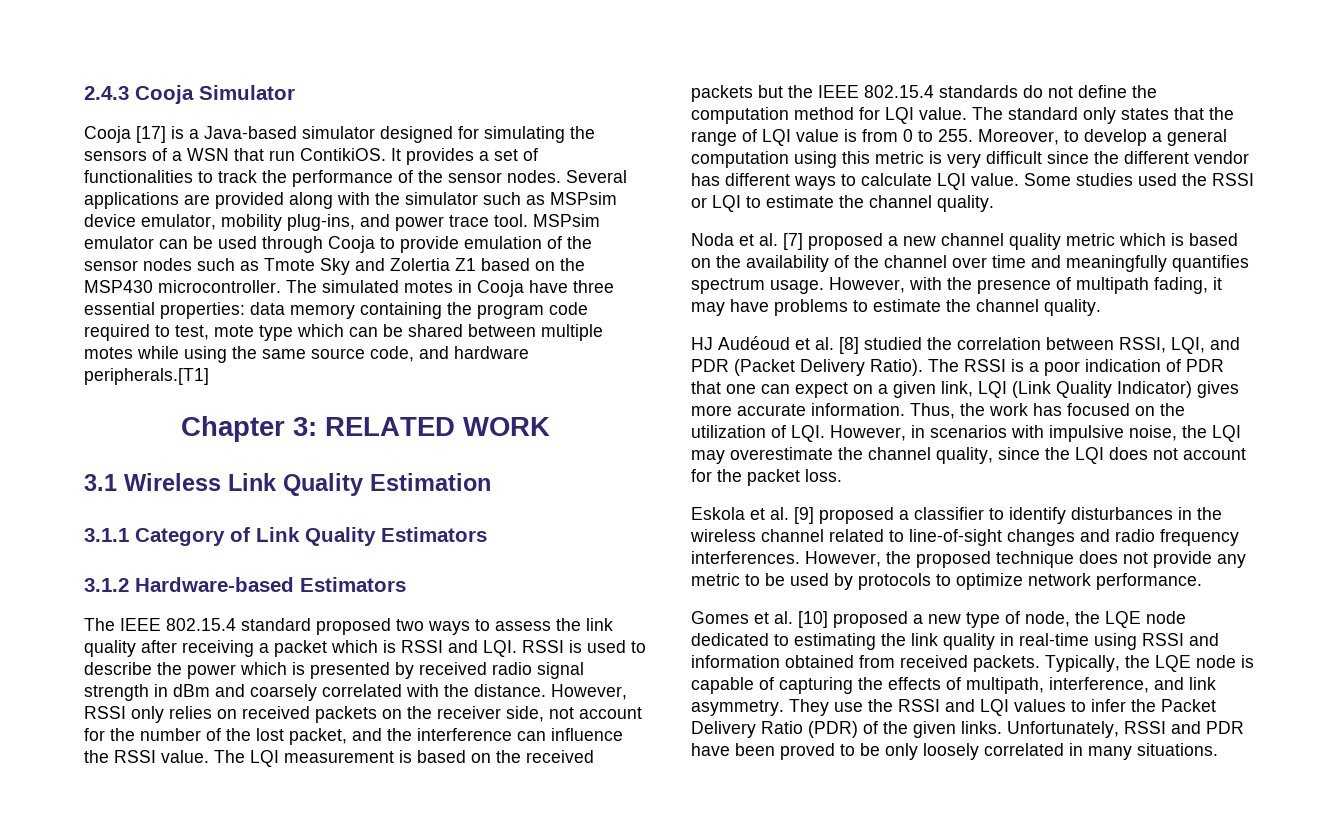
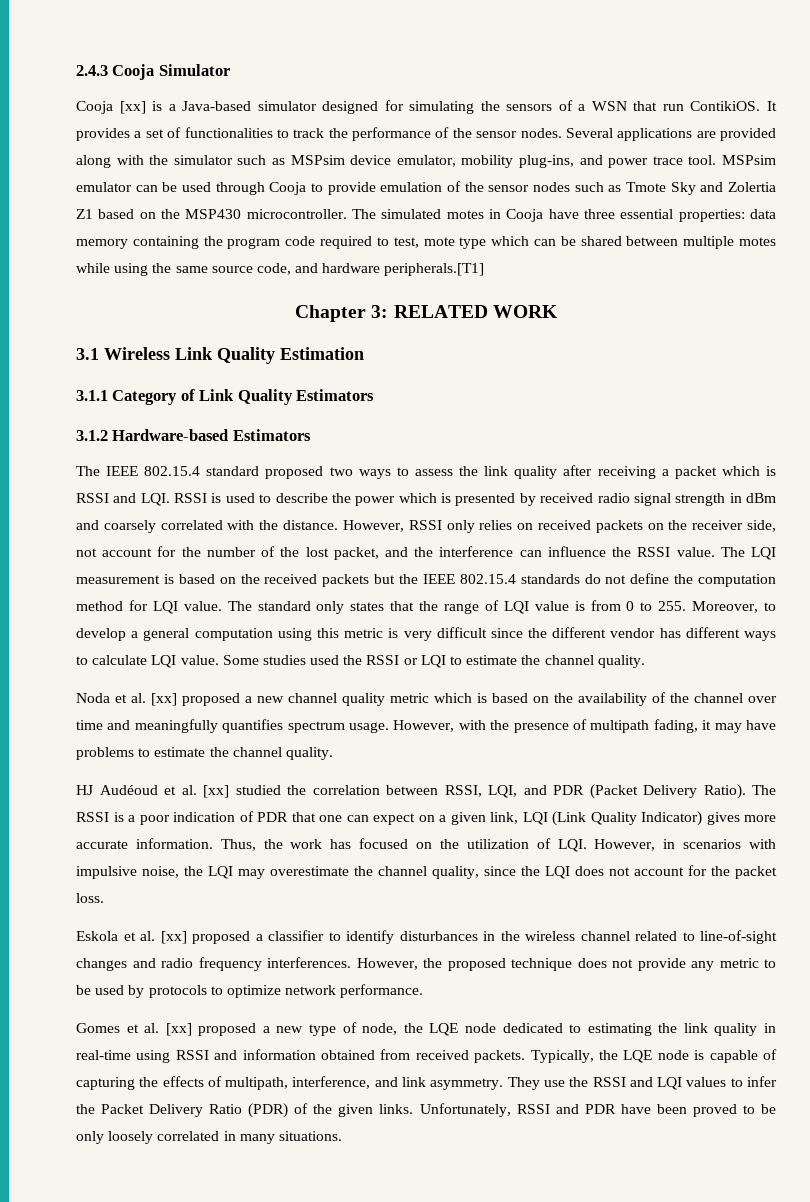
- Cooja [17] is a Java-based simulator designed for simulating the sensors of a WSN that run ContikiOS.
+ Cooja [xx] is a Java-based simulator designed for simulating the sensors of a WSN that run ContikiOS.
- Noda et al. [7] proposed a new channel quality metric which is based on the availability of the channel over time and meaningfully quantifies spectrum usage.
+ Noda et al. [xx] proposed a new channel quality metric which is based on the availability of the channel over time and meaningfully quantifies spectrum usage.
- HJ Audéoud et al. [8] studied the correlation between RSSI, LQI, and PDR (Packet Delivery Ratio).
+ HJ Audéoud et al. [xx] studied the correlation between RSSI, LQI, and PDR (Packet Delivery Ratio).
- Eskola et al. [9] proposed a classifier to identify disturbances in the wireless channel related to line-of-sight changes and radio frequency interferences.
+ Eskola et al. [xx] proposed a classifier to identify disturbances in the wireless channel related to line-of-sight changes and radio frequency interferences.
- Gomes et al. [10] proposed a new type of node, the LQE node dedicated to estimating the link quality in real-time using RSSI and information obtained from received packets.
+ Gomes et al. [xx] proposed a new type of node, the LQE node dedicated to estimating the link quality in real-time using RSSI and information obtained from received packets.

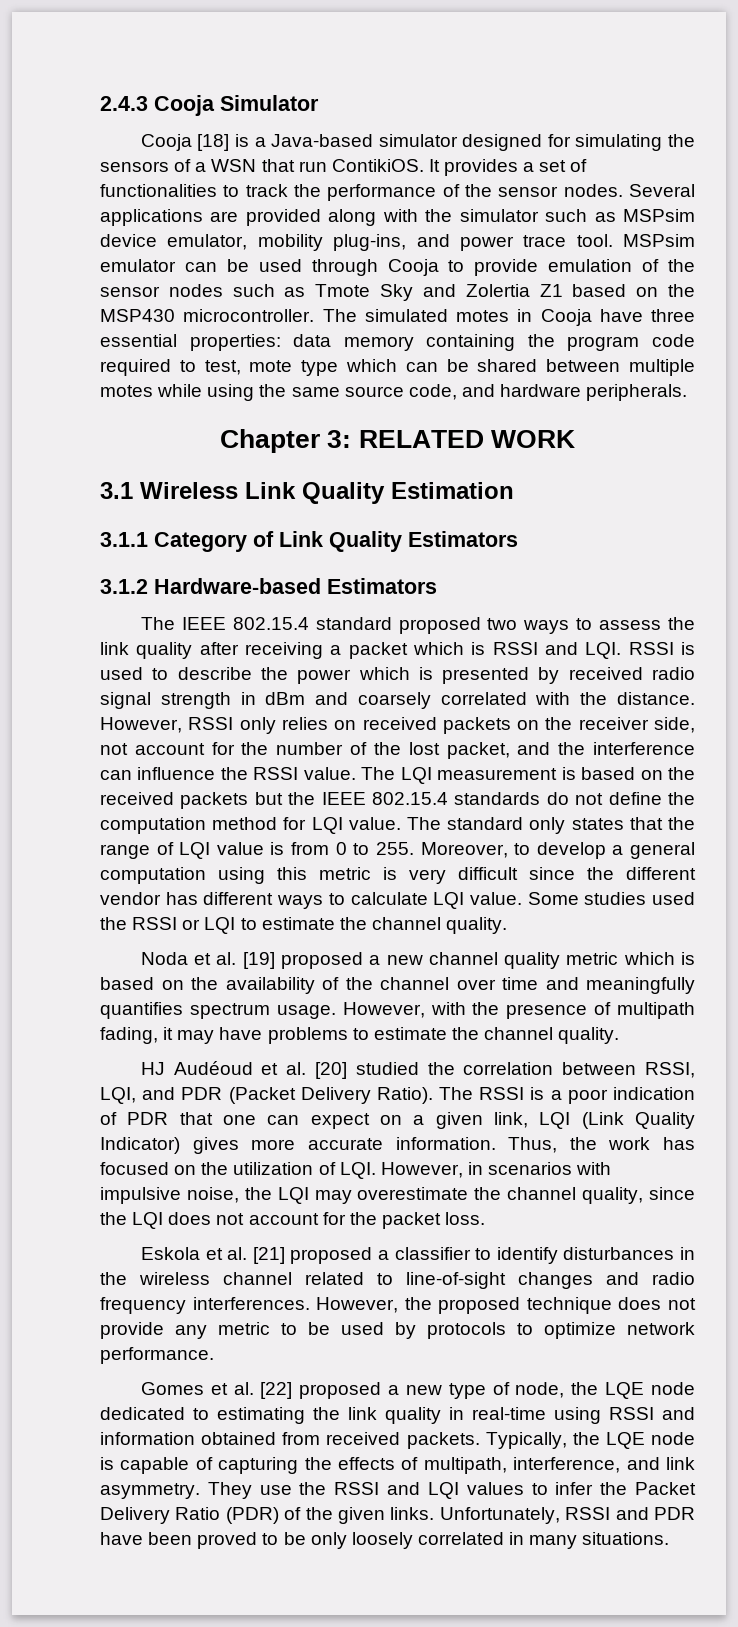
- Cooja [xx] is a Java-based simulator designed for simulating the sensors of a WSN that run ContikiOS.
+ Cooja [18] is a Java-based simulator designed for simulating the sensors of a WSN that run ContikiOS.
- The simulated motes in Cooja have three essential properties: data memory containing the program code required to test, mote type which can be shared between multiple motes while using the same source code, and hardware peripherals.[T1]
+ The simulated motes in Cooja have three essential properties: data memory containing the program code required to test, mote type which can be shared between multiple motes while using the same source code, and hardware peripherals.
- Noda et al. [xx] proposed a new channel quality metric which is based on the availability of the channel over time and meaningfully quantifies spectrum usage.
+ Noda et al. [19] proposed a new channel quality metric which is based on the availability of the channel over time and meaningfully quantifies spectrum usage.
- HJ Audéoud et al. [xx] studied the correlation between RSSI, LQI, and PDR (Packet Delivery Ratio).
+ HJ Audéoud et al. [20] studied the correlation between RSSI, LQI, and PDR (Packet Delivery Ratio).
- Eskola et al. [xx] proposed a classifier to identify disturbances in the wireless channel related to line-of-sight changes and radio frequency interferences.
+ Eskola et al. [21] proposed a classifier to identify disturbances in the wireless channel related to line-of-sight changes and radio frequency interferences.
- Gomes et al. [xx] proposed a new type of node, the LQE node dedicated to estimating the link quality in real-time using RSSI and information obtained from received packets.
+ Gomes et al. [22] proposed a new type of node, the LQE node dedicated to estimating the link quality in real-time using RSSI and information obtained from received packets.

